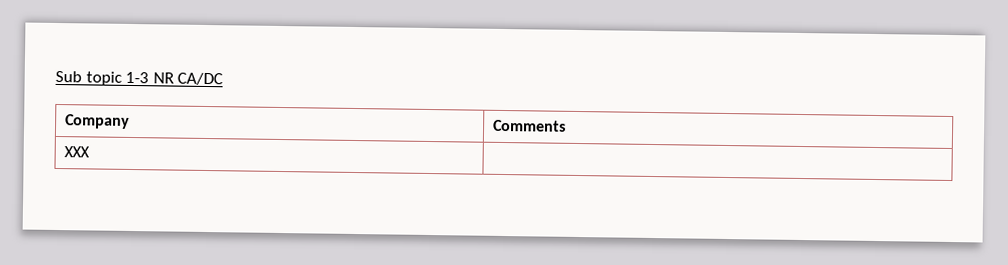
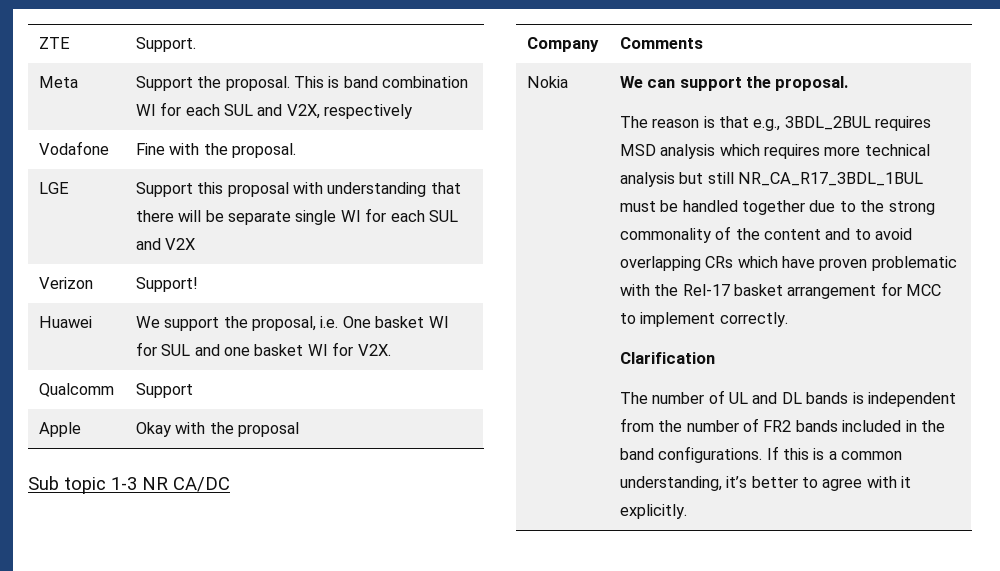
+ ZTE | Support.
+ Meta | Support the proposal. This is band combination WI for each SUL and V2X, respectively
+ Vodafone | Fine with the proposal.
+ LGE | Support this proposal with understanding that there will be separate single WI for each SUL and V2X
+ Verizon | Support!
+ Huawei | We support the proposal, i.e. One basket WI for SUL and one basket WI for V2X.
+ Qualcomm | Support
+ Apple | Okay with the proposal
- XXX
+ Nokia | We can support the proposal.
+ The reason is that e.g., 3BDL_2BUL requires MSD analysis which requires more technical analysis but still NR_CA_R17_3BDL_1BUL must be handled together due to the strong commonality of the content and to avoid overlapping CRs which have proven problematic with the Rel-17 basket arrangement for MCC to implement correctly.
+ Clarification
+ The number of UL and DL bands is independent from the number of FR2 bands included in the band configurations. If this is a common understanding, it’s better to agree with it explicitly.

